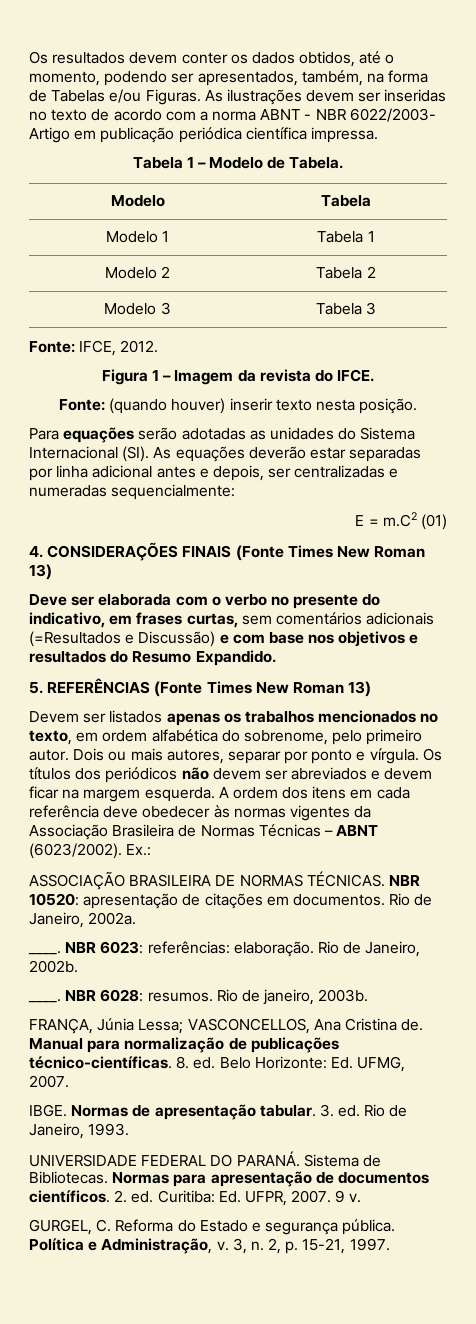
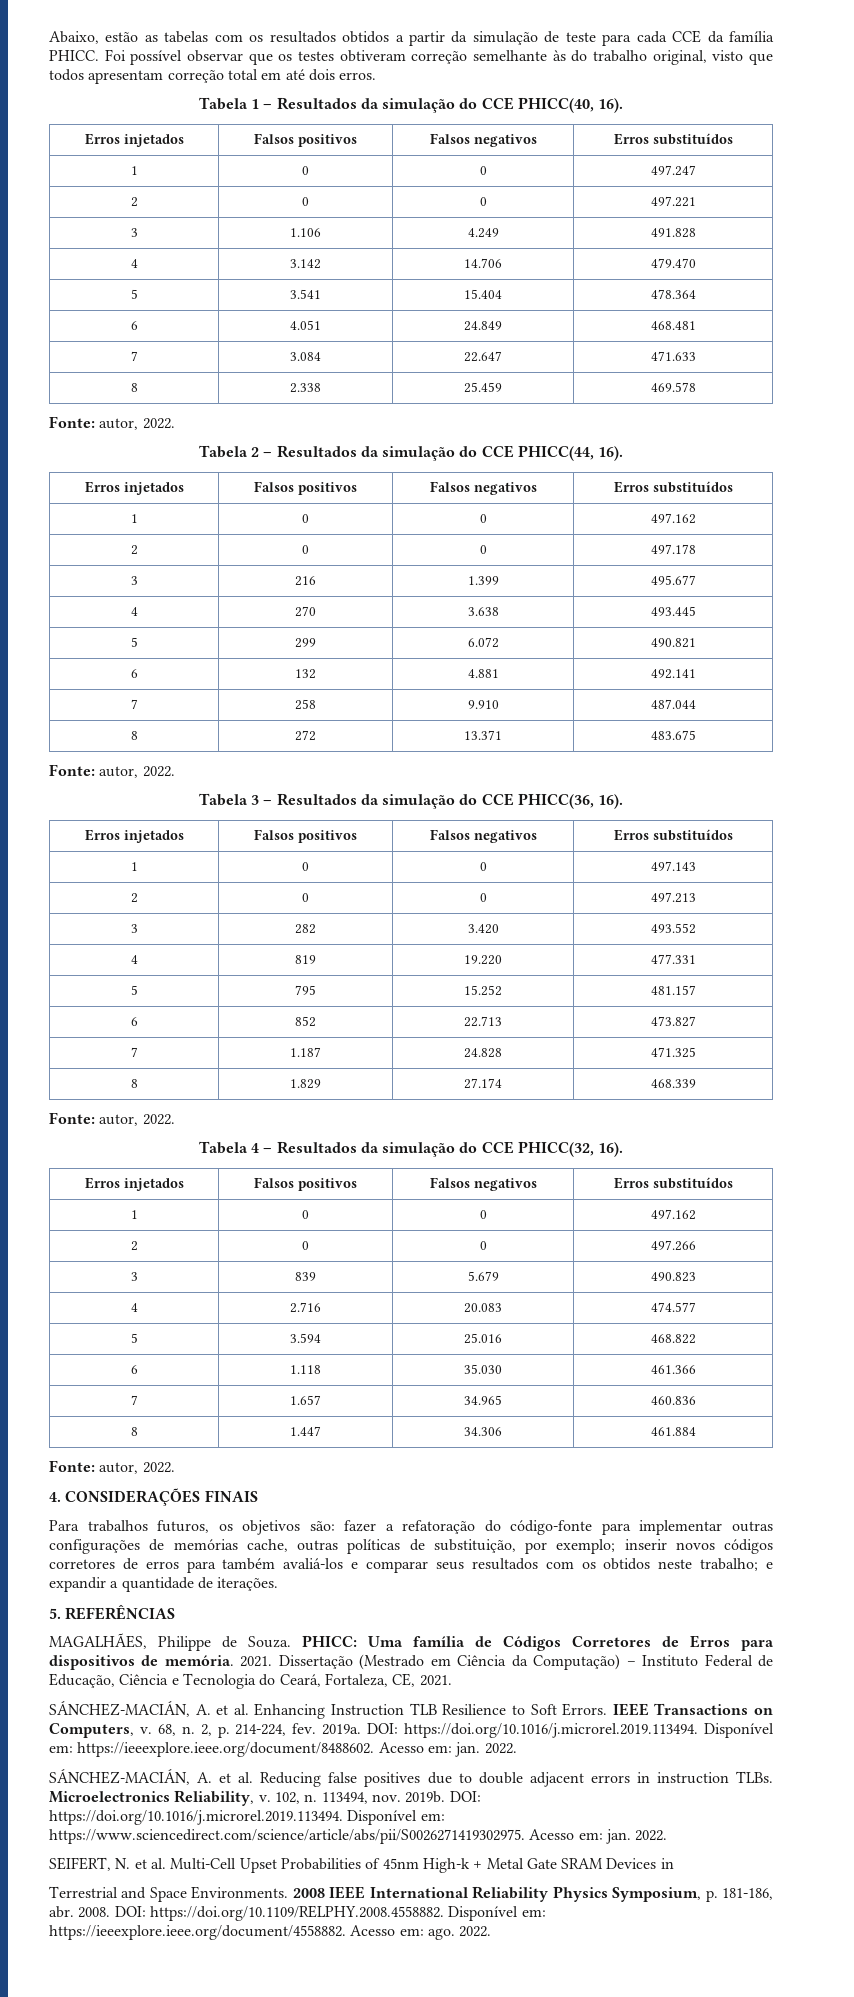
- Os resultados devem conter os dados obtidos, até o momento, podendo ser apresentados, também, na forma de Tabelas e/ou Figuras. As ilustrações devem ser inseridas no texto de acordo com a norma ABNT - NBR 6022/2003- Artigo em publicação periódica científica impressa.
- Tabela 1 – Modelo de Tabela.
- Modelo | Tabela
- Modelo 1 | Tabela 1
- Modelo 2 | Tabela 2
- Modelo 3 | Tabela 3
- Fonte: IFCE, 2012.
- Figura 1 – Imagem da revista do IFCE.
- Fonte: (quando houver) inserir texto nesta posição.
- Para equações serão adotadas as unidades do Sistema Internacional (SI). As equações deverão estar separadas por linha adicional antes e depois, ser centralizadas e numeradas sequencialmente:
- E = m.C2 (01)
- 4. CONSIDERAÇÕES FINAIS (Fonte Times New Roman 13)
- Deve ser elaborada com o verbo no presente do indicativo, em frases curtas, sem comentários adicionais (=Resultados e Discussão) e com base nos objetivos e resultados do Resumo Expandido.
- 5. REFERÊNCIAS (Fonte Times New Roman 13)
- Devem ser listados apenas os trabalhos mencionados no texto, em ordem alfabética do sobrenome, pelo primeiro autor. Dois ou mais autores, separar por ponto e vírgula. Os títulos dos periódicos não devem ser abreviados e devem ficar na margem esquerda. A ordem dos itens em cada referência deve obedecer às normas vigentes da Associação Brasileira de Normas Técnicas – ABNT (6023/2002). Ex.:
- ASSOCIAÇÃO BRASILEIRA DE NORMAS TÉCNICAS. NBR 10520: apresentação de citações em documentos. Rio de Janeiro, 2002a.
- ____. NBR 6023: referências: elaboração. Rio de Janeiro, 2002b.
- ____. NBR 6028: resumos. Rio de janeiro, 2003b.
- FRANÇA, Júnia Lessa; VASCONCELLOS, Ana Cristina de. Manual para normalização de publicações técnico-científicas. 8. ed. Belo Horizonte: Ed. UFMG, 2007.
- IBGE. Normas de apresentação tabular. 3. ed. Rio de Janeiro, 1993.
- UNIVERSIDADE FEDERAL DO PARANÁ. Sistema de Bibliotecas. Normas para apresentação de documentos científicos. 2. ed. Curitiba: Ed. UFPR, 2007. 9 v.
- GURGEL, C. Reforma do Estado e segurança pública. Política e Administração, v. 3, n. 2, p. 15-21, 1997.
+ Abaixo, estão as tabelas com os resultados obtidos a partir da simulação de teste para cada CCE da família PHICC. Foi possível observar que os testes obtiveram correção semelhante às do trabalho original, visto que todos apresentam correção total em até dois erros.
+ Tabela 1 – Resultados da simulação do CCE PHICC(40, 16).
+ Erros injetados | Falsos positivos | Falsos negativos | Erros substituídos
+ 1 | 0 | 0 | 497.247
+ 2 | 0 | 0 | 497.221
+ 3 | 1.106 | 4.249 | 491.828
+ 4 | 3.142 | 14.706 | 479.470
+ 5 | 3.541 | 15.404 | 478.364
+ 6 | 4.051 | 24.849 | 468.481
+ 7 | 3.084 | 22.647 | 471.633
+ 8 | 2.338 | 25.459 | 469.578
+ Fonte: autor, 2022.
+ Tabela 2 – Resultados da simulação do CCE PHICC(44, 16).
+ Erros injetados | Falsos positivos | Falsos negativos | Erros substituídos
+ 1 | 0 | 0 | 497.162
+ 2 | 0 | 0 | 497.178
+ 3 | 216 | 1.399 | 495.677
+ 4 | 270 | 3.638 | 493.445
+ 5 | 299 | 6.072 | 490.821
+ 6 | 132 | 4.881 | 492.141
+ 7 | 258 | 9.910 | 487.044
+ 8 | 272 | 13.371 | 483.675
+ Fonte: autor, 2022.
+ Tabela 3 – Resultados da simulação do CCE PHICC(36, 16).
+ Erros injetados | Falsos positivos | Falsos negativos | Erros substituídos
+ 1 | 0 | 0 | 497.143
+ 2 | 0 | 0 | 497.213
+ 3 | 282 | 3.420 | 493.552
+ 4 | 819 | 19.220 | 477.331
+ 5 | 795 | 15.252 | 481.157
+ 6 | 852 | 22.713 | 473.827
+ 7 | 1.187 | 24.828 | 471.325
+ 8 | 1.829 | 27.174 | 468.339
+ Fonte: autor, 2022.
+ Tabela 4 – Resultados da simulação do CCE PHICC(32, 16).
+ Erros injetados | Falsos positivos | Falsos negativos | Erros substituídos
+ 1 | 0 | 0 | 497.162
+ 2 | 0 | 0 | 497.266
+ 3 | 839 | 5.679 | 490.823
+ 4 | 2.716 | 20.083 | 474.577
+ 5 | 3.594 | 25.016 | 468.822
+ 6 | 1.118 | 35.030 | 461.366
+ 7 | 1.657 | 34.965 | 460.836
+ 8 | 1.447 | 34.306 | 461.884
+ Fonte: autor, 2022.
+ 4. CONSIDERAÇÕES FINAIS
+ Para trabalhos futuros, os objetivos são: fazer a refatoração do código-fonte para implementar outras configurações de memórias cache, outras políticas de substituição, por exemplo; inserir novos códigos corretores de erros para também avaliá-los e comparar seus resultados com os obtidos neste trabalho; e expandir a quantidade de iterações.
+ 5. REFERÊNCIAS
+ MAGALHÃES, Philippe de Souza. PHICC: Uma família de Códigos Corretores de Erros para dispositivos de memória. 2021. Dissertação (Mestrado em Ciência da Computação) – Instituto Federal de Educação, Ciência e Tecnologia do Ceará, Fortaleza, CE, 2021.
+ SÁNCHEZ-MACIÁN, A. et al. Enhancing Instruction TLB Resilience to Soft Errors. IEEE Transactions on Computers, v. 68, n. 2, p. 214-224, fev. 2019a. DOI: https://doi.org/10.1016/j.microrel.2019.113494. Disponível em: https://ieeexplore.ieee.org/document/8488602. Acesso em: jan. 2022.
+ SÁNCHEZ-MACIÁN, A. et al. Reducing false positives due to double adjacent errors in instruction TLBs. Microelectronics Reliability, v. 102, n. 113494, nov. 2019b. DOI: https://doi.org/10.1016/j.microrel.2019.113494. Disponível em: https://www.sciencedirect.com/science/article/abs/pii/S0026271419302975. Acesso em: jan. 2022.
+ SEIFERT, N. et al. Multi-Cell Upset Probabilities of 45nm High-k + Metal Gate SRAM Devices in
+ Terrestrial and Space Environments. 2008 IEEE International Reliability Physics Symposium, p. 181-186, abr. 2008. DOI: https://doi.org/10.1109/RELPHY.2008.4558882. Disponível em: https://ieeexplore.ieee.org/document/4558882. Acesso em: ago. 2022.

